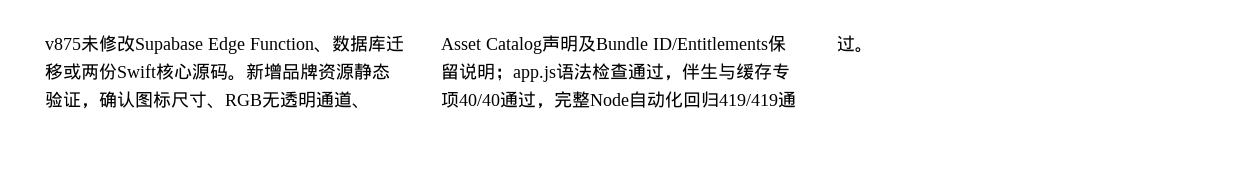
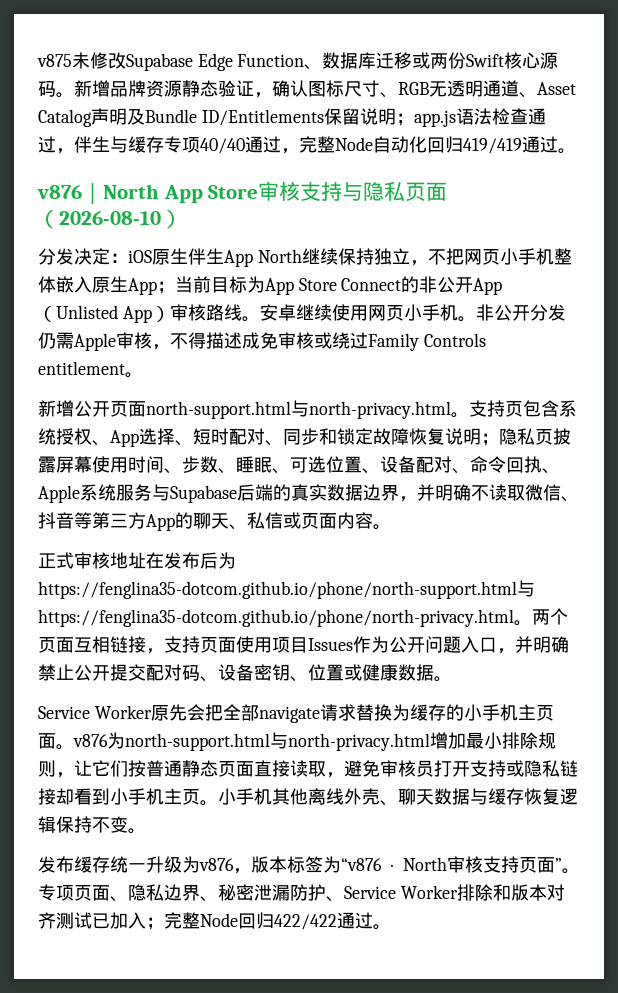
+ v876｜North App Store审核支持与隐私页面（2026-08-10）
+ 分发决定：iOS原生伴生App North继续保持独立，不把网页小手机整体嵌入原生App；当前目标为App Store Connect的非公开App（Unlisted App）审核路线。安卓继续使用网页小手机。非公开分发仍需Apple审核，不得描述成免审核或绕过Family Controls entitlement。
+ 新增公开页面north-support.html与north-privacy.html。支持页包含系统授权、App选择、短时配对、同步和锁定故障恢复说明；隐私页披露屏幕使用时间、步数、睡眠、可选位置、设备配对、命令回执、Apple系统服务与Supabase后端的真实数据边界，并明确不读取微信、抖音等第三方App的聊天、私信或页面内容。
+ 正式审核地址在发布后为https://fenglina35-dotcom.github.io/phone/north-support.html与https://fenglina35-dotcom.github.io/phone/north-privacy.html。两个页面互相链接，支持页面使用项目Issues作为公开问题入口，并明确禁止公开提交配对码、设备密钥、位置或健康数据。
+ Service Worker原先会把全部navigate请求替换为缓存的小手机主页面。v876为north-support.html与north-privacy.html增加最小排除规则，让它们按普通静态页面直接读取，避免审核员打开支持或隐私链接却看到小手机主页。小手机其他离线外壳、聊天数据与缓存恢复逻辑保持不变。
+ 发布缓存统一升级为v876，版本标签为“v876 · North审核支持页面”。专项页面、隐私边界、秘密泄漏防护、Service Worker排除和版本对齐测试已加入；完整Node回归422/422通过。

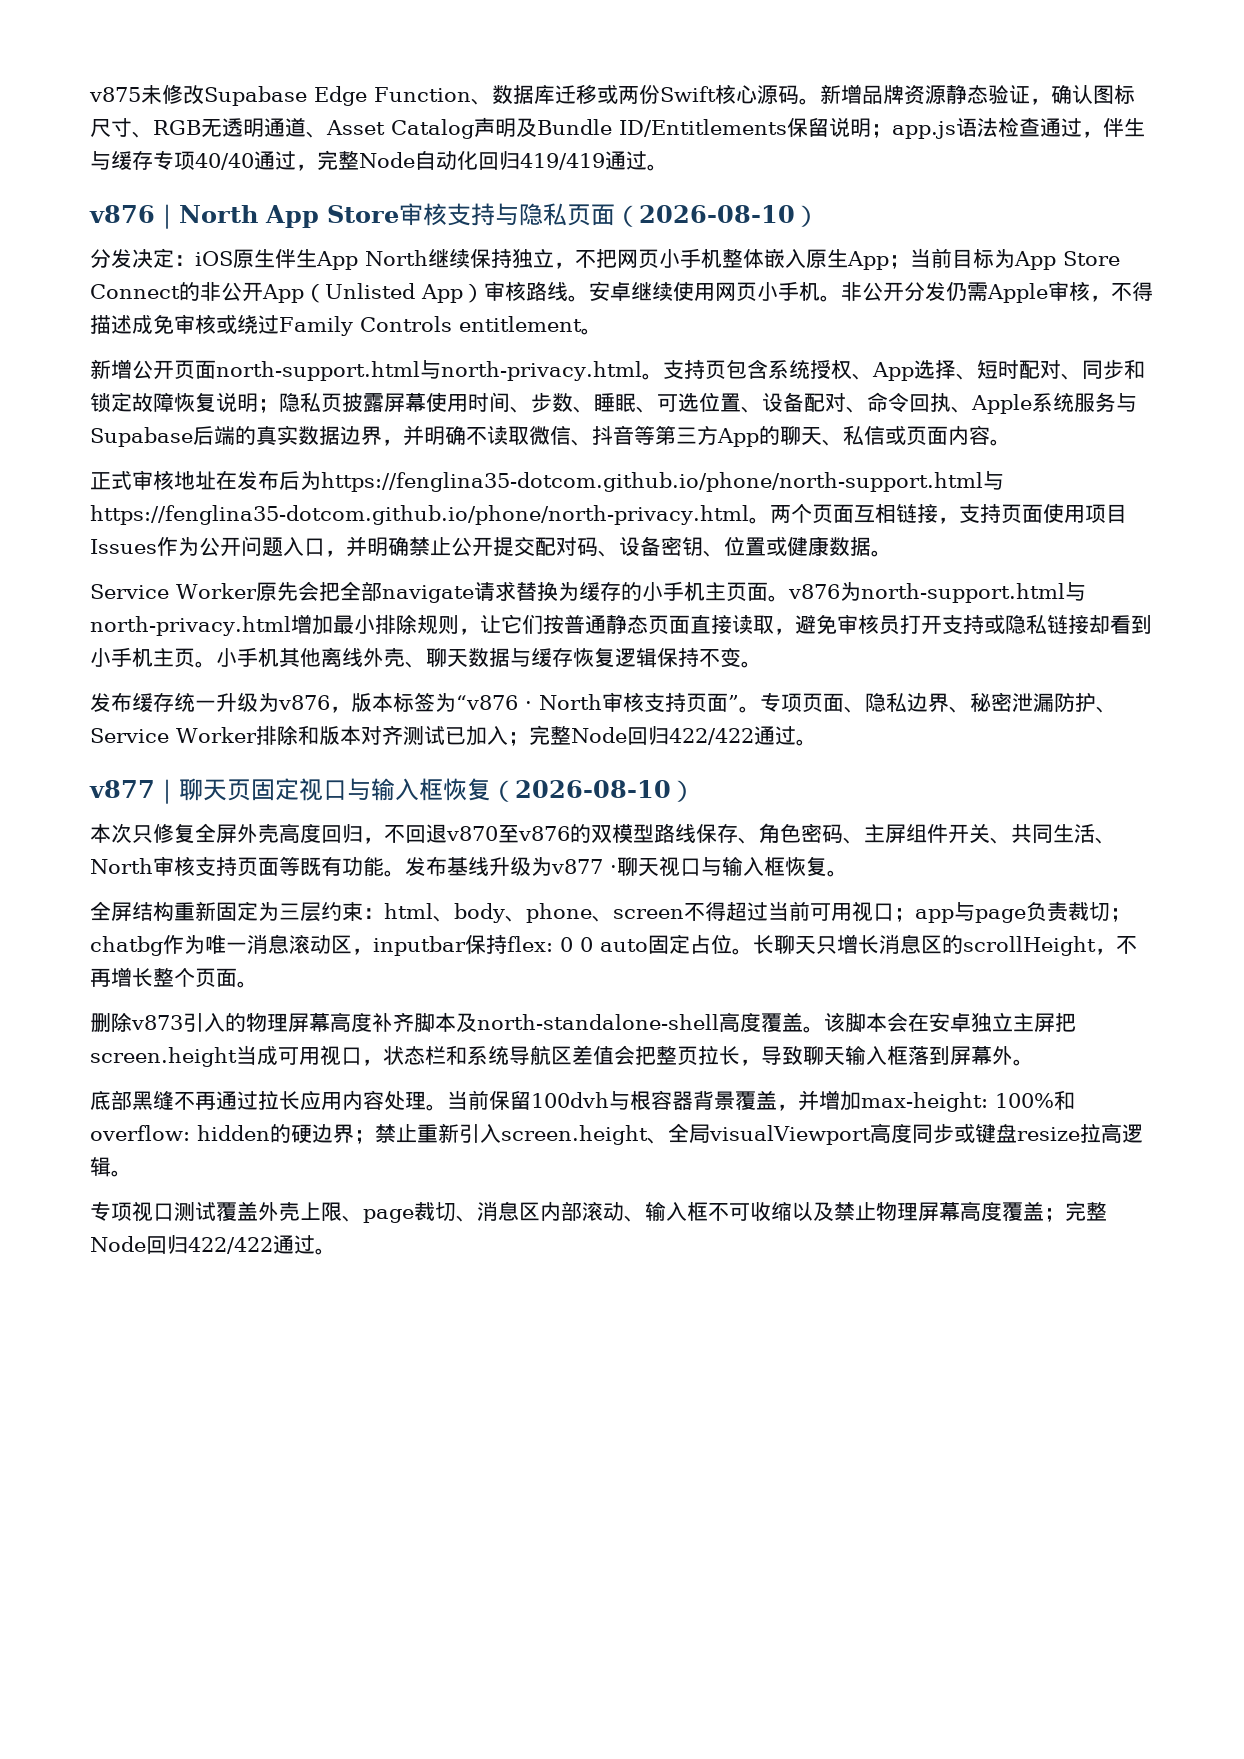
+ v877｜聊天页固定视口与输入框恢复（2026-08-10）
+ 本次只修复全屏外壳高度回归，不回退v870至v876的双模型路线保存、角色密码、主屏组件开关、共同生活、North审核支持页面等既有功能。发布基线升级为v877 ·聊天视口与输入框恢复。
+ 全屏结构重新固定为三层约束：html、body、phone、screen不得超过当前可用视口；app与page负责裁切；chatbg作为唯一消息滚动区，inputbar保持flex: 0 0 auto固定占位。长聊天只增长消息区的scrollHeight，不再增长整个页面。
+ 删除v873引入的物理屏幕高度补齐脚本及north-standalone-shell高度覆盖。该脚本会在安卓独立主屏把screen.height当成可用视口，状态栏和系统导航区差值会把整页拉长，导致聊天输入框落到屏幕外。
+ 底部黑缝不再通过拉长应用内容处理。当前保留100dvh与根容器背景覆盖，并增加max-height: 100%和overflow: hidden的硬边界；禁止重新引入screen.height、全局visualViewport高度同步或键盘resize拉高逻辑。
+ 专项视口测试覆盖外壳上限、page裁切、消息区内部滚动、输入框不可收缩以及禁止物理屏幕高度覆盖；完整Node回归422/422通过。

